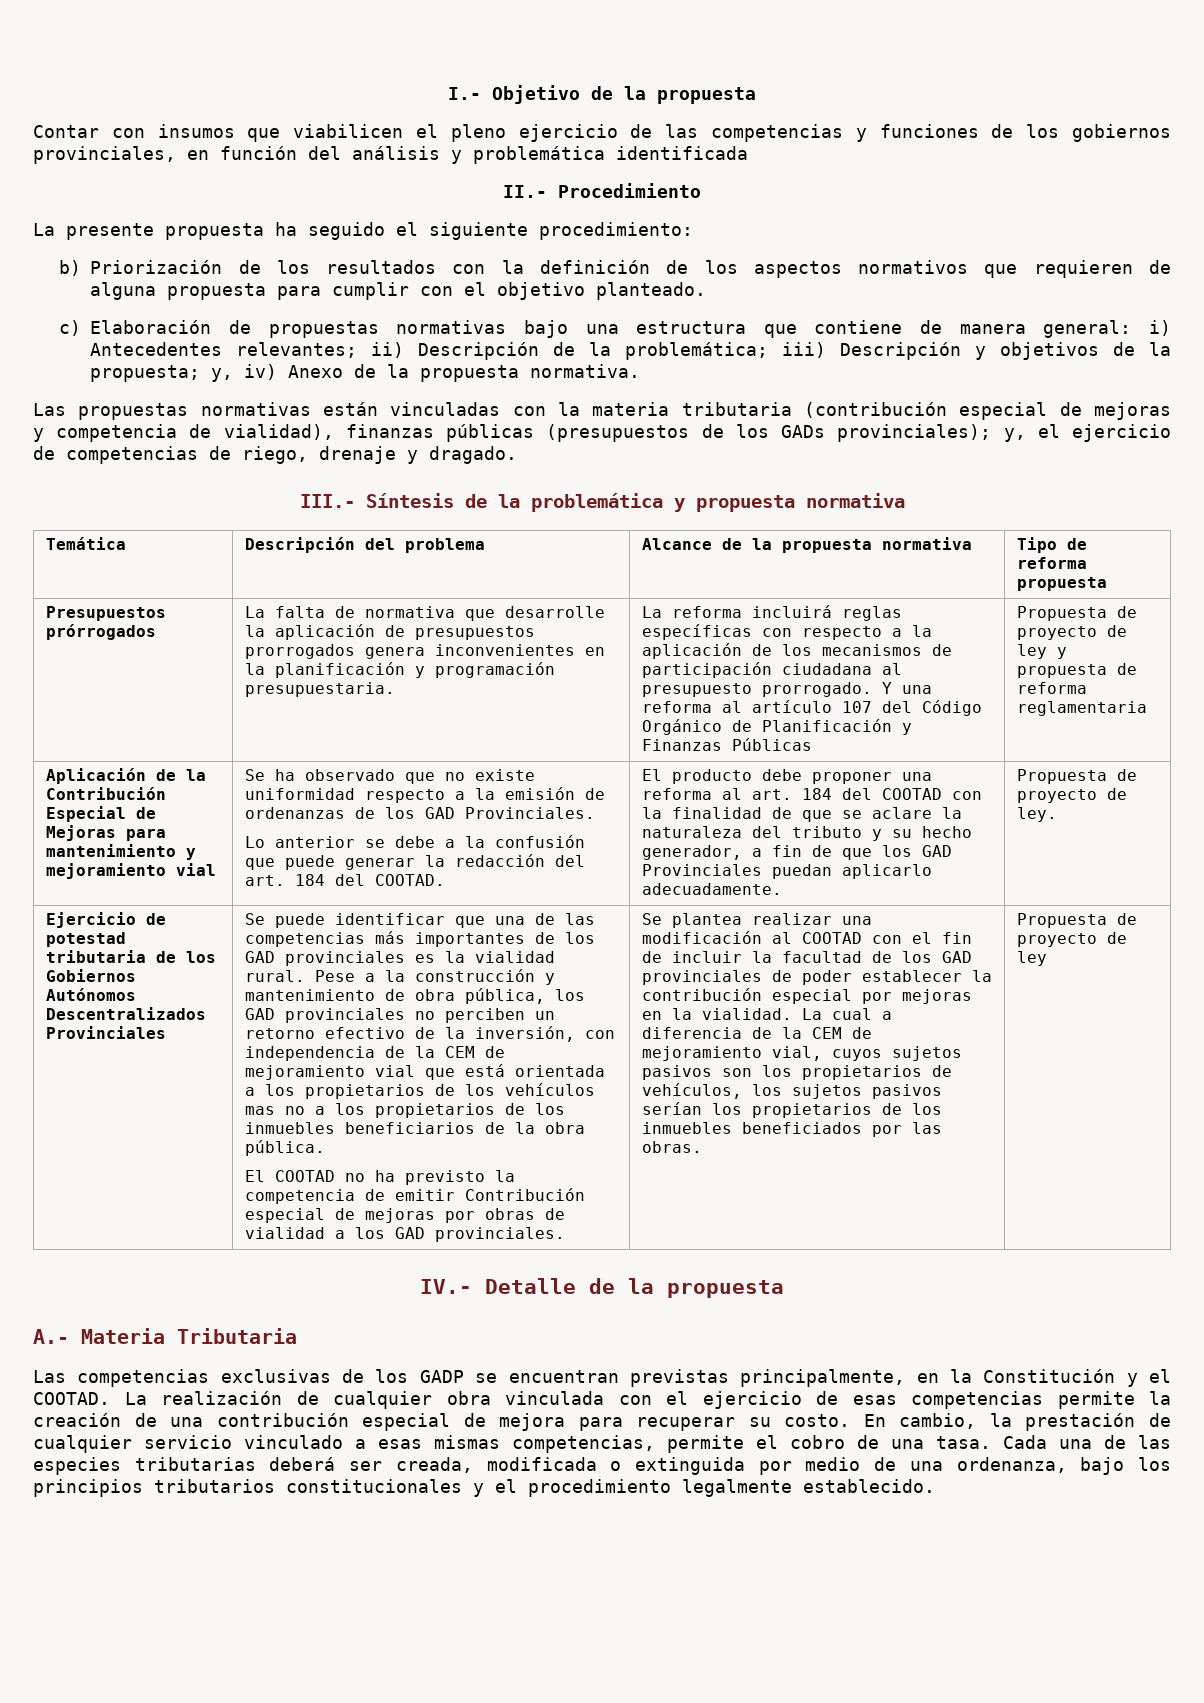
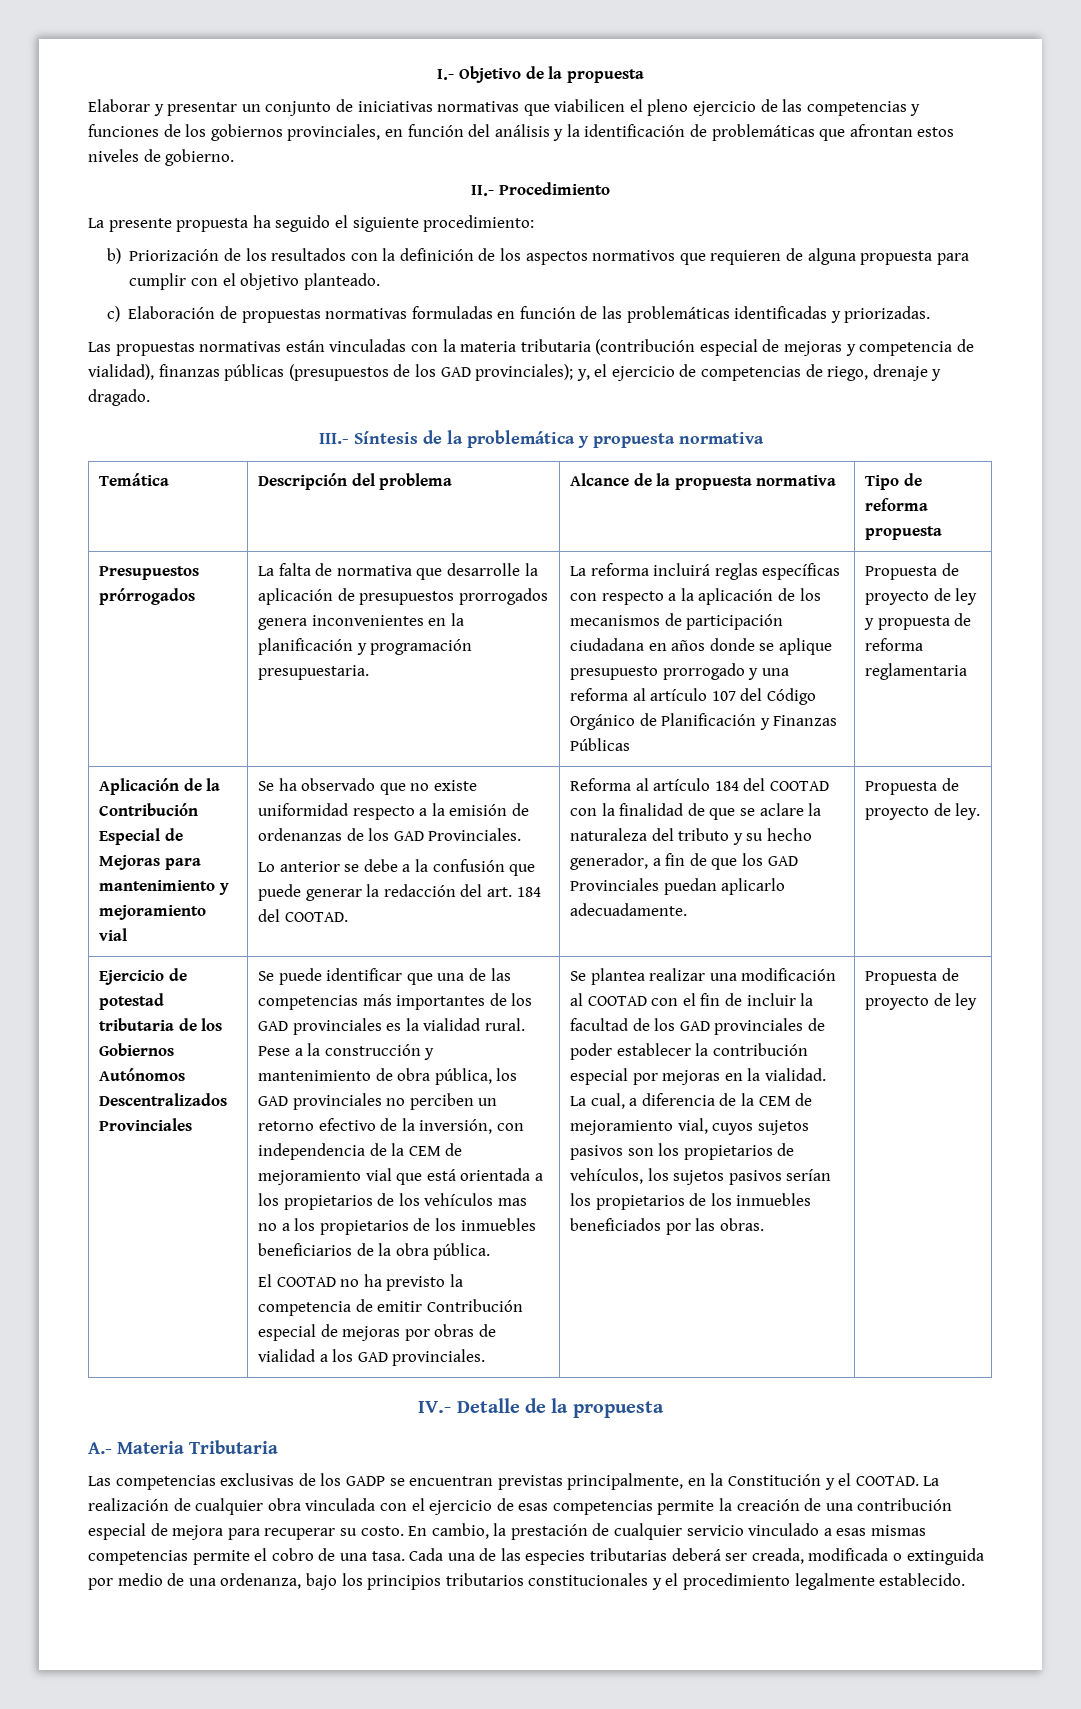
- Contar con insumos que viabilicen el pleno ejercicio de las competencias y funciones de los gobiernos provinciales, en función del análisis y problemática identificada
+ Elaborar y presentar un conjunto de iniciativas normativas que viabilicen el pleno ejercicio de las competencias y funciones de los gobiernos provinciales, en función del análisis y la identificación de problemáticas que afrontan estos niveles de gobierno.
- c) Elaboración de propuestas normativas bajo una estructura que contiene de manera general: i) Antecedentes relevantes; ii) Descripción de la problemática; iii) Descripción y objetivos de la propuesta; y, iv) Anexo de la propuesta normativa.
+ c) Elaboración de propuestas normativas formuladas en función de las problemáticas identificadas y priorizadas.
- Las propuestas normativas están vinculadas con la materia tributaria (contribución especial de mejoras y competencia de vialidad), finanzas públicas (presupuestos de los GADs provinciales); y, el ejercicio de competencias de riego, drenaje y dragado.
+ Las propuestas normativas están vinculadas con la materia tributaria (contribución especial de mejoras y competencia de vialidad), finanzas públicas (presupuestos de los GAD provinciales); y, el ejercicio de competencias de riego, drenaje y dragado.
- La reforma incluirá reglas específicas con respecto a la aplicación de los mecanismos de participación ciudadana al presupuesto prorrogado. Y una reforma al artículo 107 del Código Orgánico de Planificación y Finanzas Públicas
+ La reforma incluirá reglas específicas con respecto a la aplicación de los mecanismos de participación ciudadana en años donde se aplique presupuesto prorrogado y una reforma al artículo 107 del Código Orgánico de Planificación y Finanzas Públicas
- El producto debe proponer una reforma al art. 184 del COOTAD con la finalidad de que se aclare la naturaleza del tributo y su hecho generador, a fin de que los GAD Provinciales puedan aplicarlo adecuadamente.
+ Reforma al artículo 184 del COOTAD con la finalidad de que se aclare la naturaleza del tributo y su hecho generador, a fin de que los GAD Provinciales puedan aplicarlo adecuadamente.
- La cual a diferencia de la CEM de mejoramiento vial, cuyos sujetos pasivos son los propietarios de vehículos, los sujetos pasivos serían los propietarios de los inmuebles beneficiados por las obras.
+ La cual, a diferencia de la CEM de mejoramiento vial, cuyos sujetos pasivos son los propietarios de vehículos, los sujetos pasivos serían los propietarios de los inmuebles beneficiados por las obras.
- En cambio, la prestación de cualquier servicio vinculado a esas mismas competencias, permite el cobro de una tasa.
+ En cambio, la prestación de cualquier servicio vinculado a esas mismas competencias permite el cobro de una tasa.

